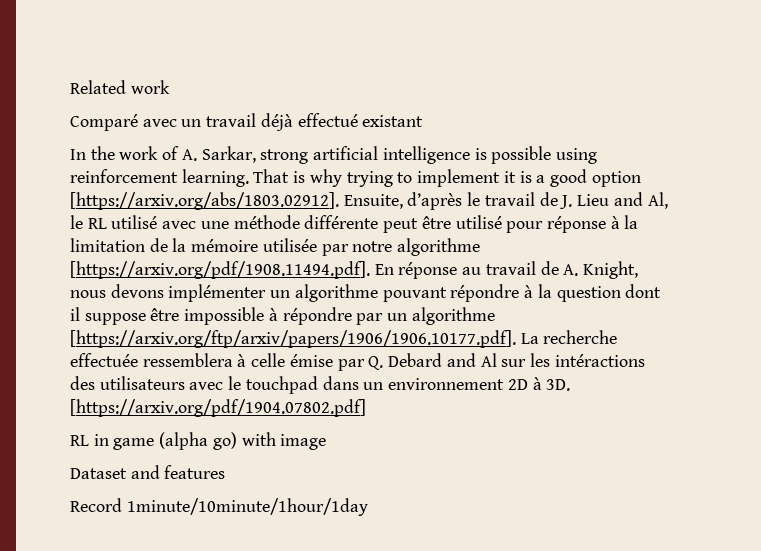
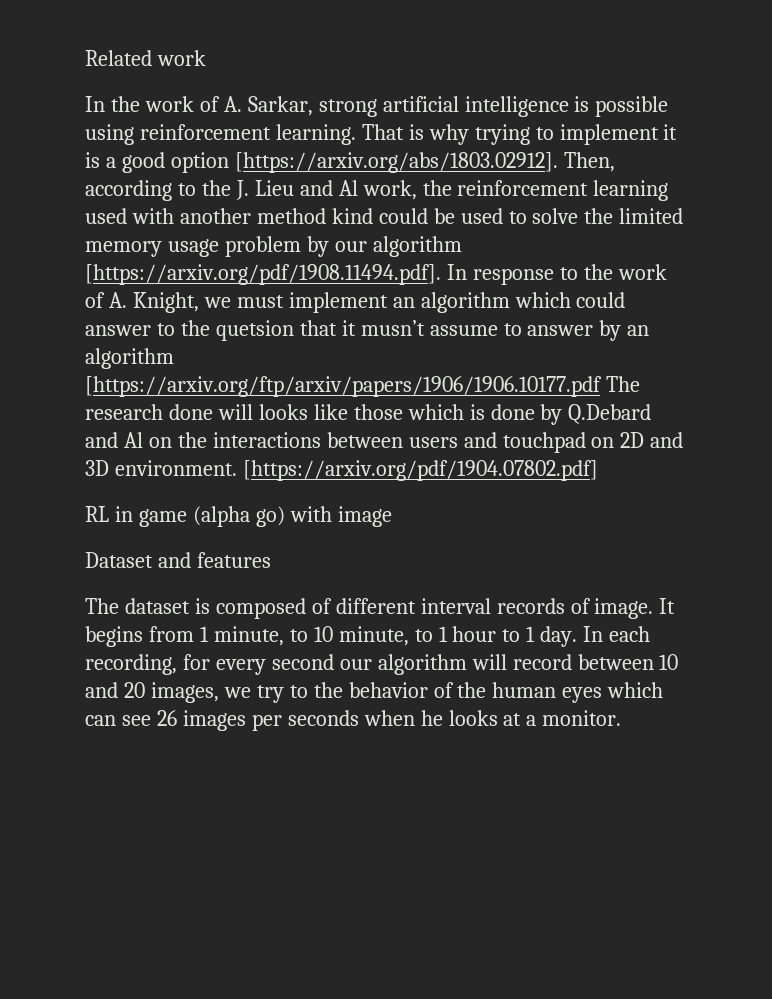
- Comparé avec un travail déjà effectué existant
- That is why trying to implement it is a good option [https://arxiv.org/abs/1803.02912]. Ensuite, d’après le travail de J. Lieu and Al, le RL utilisé avec une méthode différente peut être utilisé pour réponse à la limitation de la mémoire utilisée par notre algorithme [https://arxiv.org/pdf/1908.11494.pdf]. En réponse au travail de A. Knight, nous devons implémenter un algorithme pouvant répondre à la question dont il suppose être impossible à répondre par un algorithme [https://arxiv.org/ftp/arxiv/papers/1906/1906.10177.pdf]. La recherche effectuée ressemblera à celle émise par Q. Debard and Al sur les intéractions des utilisateurs avec le touchpad dans un environnement 2D à 3D.
+ That is why trying to implement it is a good option [https://arxiv.org/abs/1803.02912]. Then, according to the J. Lieu and Al work, the reinforcement learning used with another method kind could be used to solve the limited memory usage problem by our algorithm [https://arxiv.org/pdf/1908.11494.pdf]. In response to the work of A. Knight, we must implement an algorithm which could answer to the quetsion that it musn’t assume to answer by an algorithm [https://arxiv.org/ftp/arxiv/papers/1906/1906.10177.pdf The research done will looks like those which is done by Q.Debard and Al on the interactions between users and touchpad on 2D and 3D environment.
- Record 1minute/10minute/1hour/1day
+ The dataset is composed of different interval records of image. It begins from 1 minute, to 10 minute, to 1 hour to 1 day. In each recording, for every second our algorithm will record between 10 and 20 images, we try to the behavior of the human eyes which can see 26 images per seconds when he looks at a monitor.

